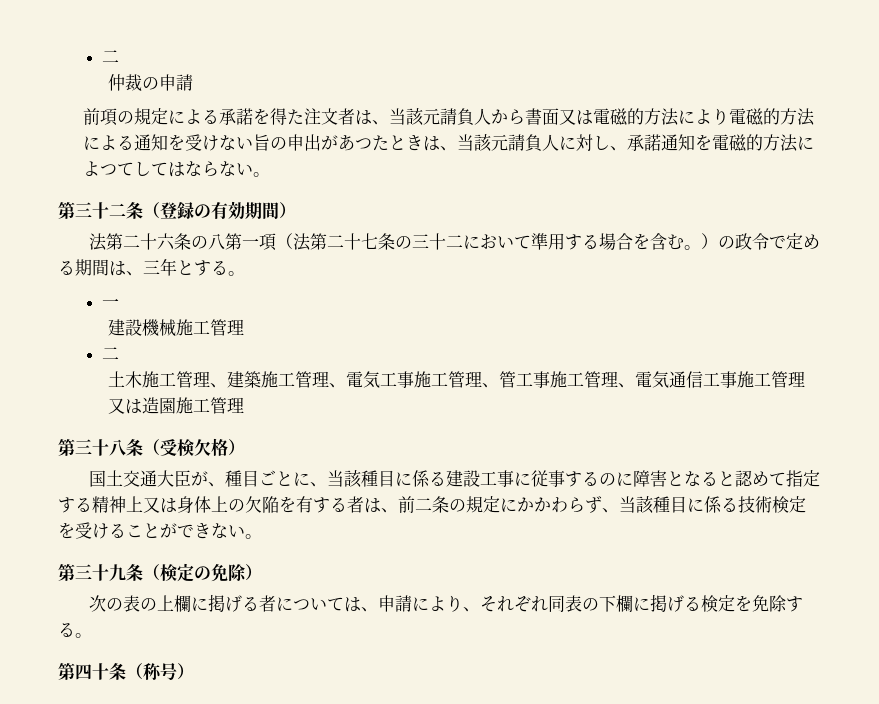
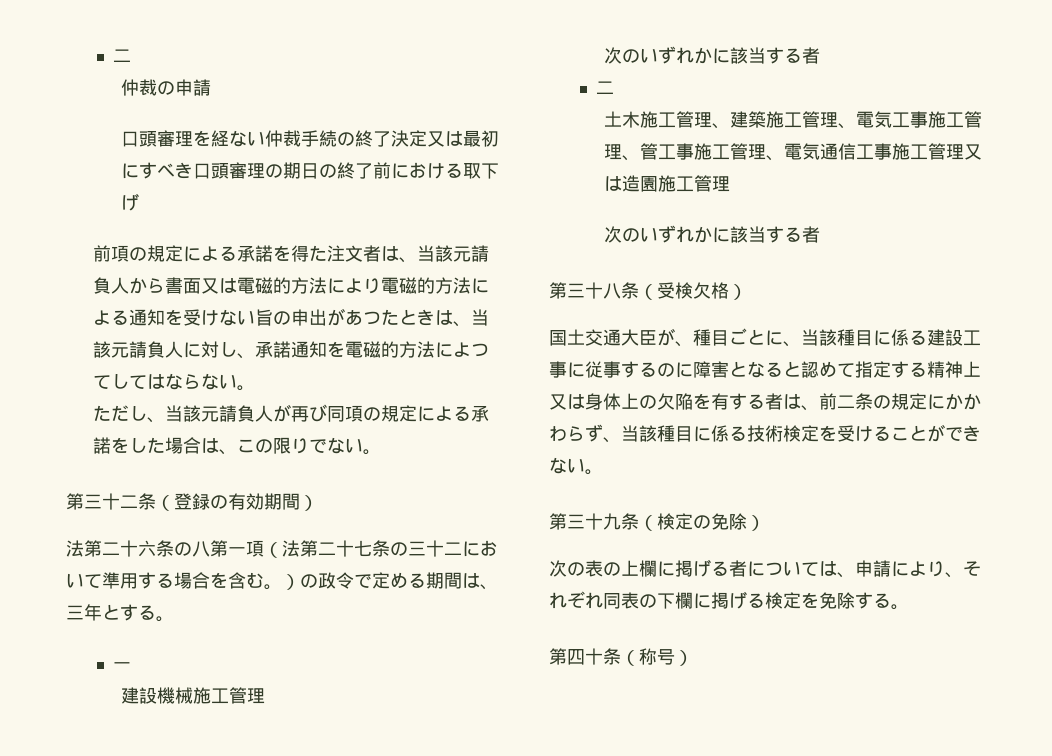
+ 口頭審理を経ない仲裁手続の終了決定又は最初にすべき口頭審理の期日の終了前における取下げ
+ ただし、当該元請負人が再び同項の規定による承諾をした場合は、この限りでない。
  建設機械施工管理
+ 次のいずれかに該当する者
  土木施工管理、建築施工管理、電気工事施工管理、管工事施工管理、電気通信工事施工管理又は造園施工管理
+ 次のいずれかに該当する者

